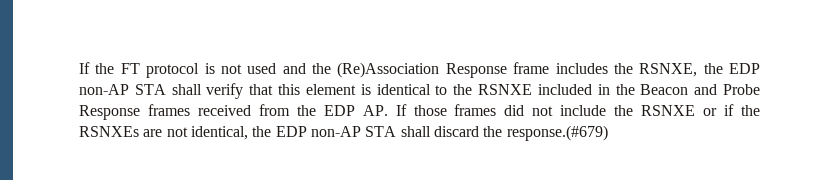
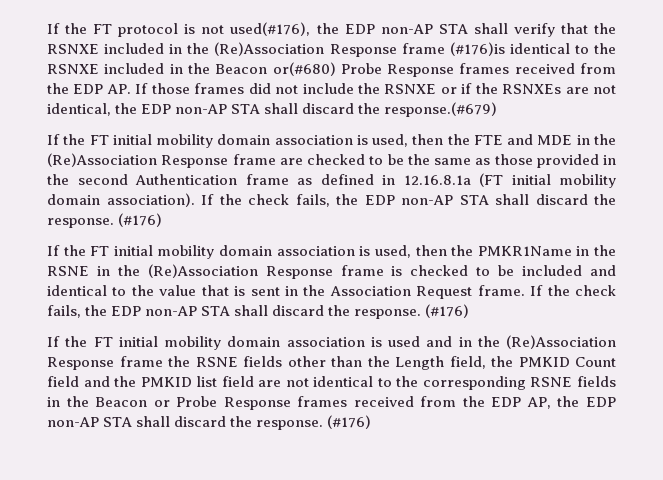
- If the FT protocol is not used and the (Re)Association Response frame includes the RSNXE, the EDP non-AP STA shall verify that this element is identical to the RSNXE included in the Beacon and Probe Response frames received from the EDP AP. If those frames did not include the RSNXE or if the RSNXEs are not identical, the EDP non-AP STA shall discard the response.(#679)
+ If the FT protocol is not used(#176), the EDP non-AP STA shall verify that the RSNXE included in the (Re)Association Response frame (#176)is identical to the RSNXE included in the Beacon or(#680) Probe Response frames received from the EDP AP. If those frames did not include the RSNXE or if the RSNXEs are not identical, the EDP non-AP STA shall discard the response.(#679)
+ If the FT initial mobility domain association is used, then the FTE and MDE in the (Re)Association Response frame are checked to be the same as those provided in the second Authentication frame as defined in 12.16.8.1a (FT initial mobility domain association). If the check fails, the EDP non-AP STA shall discard the response. (#176)
+ If the FT initial mobility domain association is used, then the PMKR1Name in the RSNE in the (Re)Association Response frame is checked to be included and identical to the value that is sent in the Association Request frame. If the check fails, the EDP non-AP STA shall discard the response. (#176)
+ If the FT initial mobility domain association is used and in the (Re)Association Response frame the RSNE fields other than the Length field, the PMKID Count field and the PMKID list field are not identical to the corresponding RSNE fields in the Beacon or Probe Response frames received from the EDP AP, the EDP non-AP STA shall discard the response. (#176)

